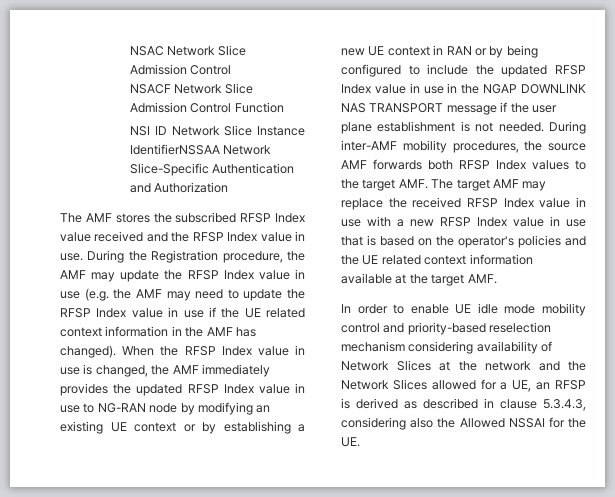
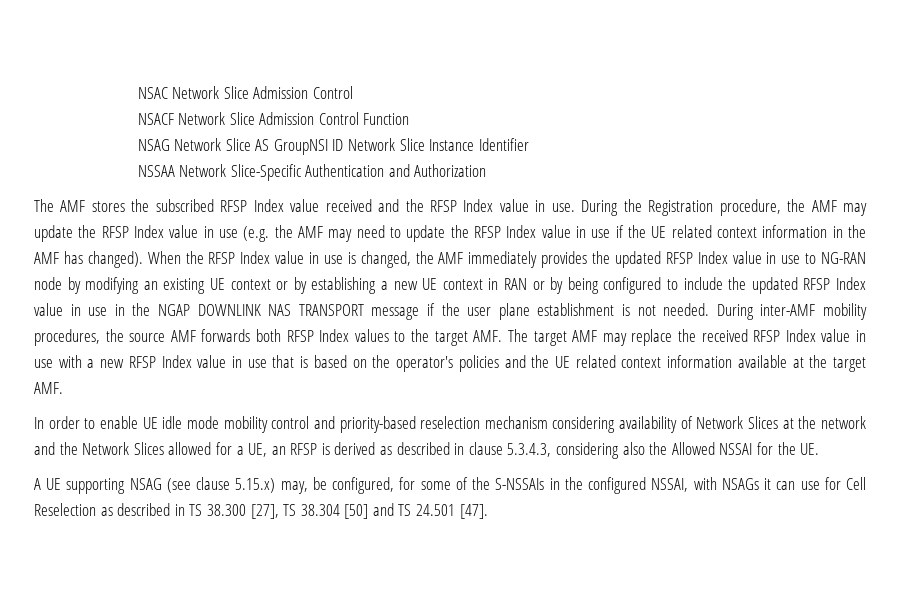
- NSI ID Network Slice Instance IdentifierNSSAA Network Slice-Specific Authentication and Authorization
+ NSAG Network Slice AS GroupNSI ID Network Slice Instance Identifier
+ NSSAA Network Slice-Specific Authentication and Authorization
+ A UE supporting NSAG (see clause 5.15.x) may, be configured, for some of the S-NSSAIs in the configured NSSAI, with NSAGs it can use for Cell Reselection as described in TS 38.300 [27], TS 38.304 [50] and TS 24.501 [47].

